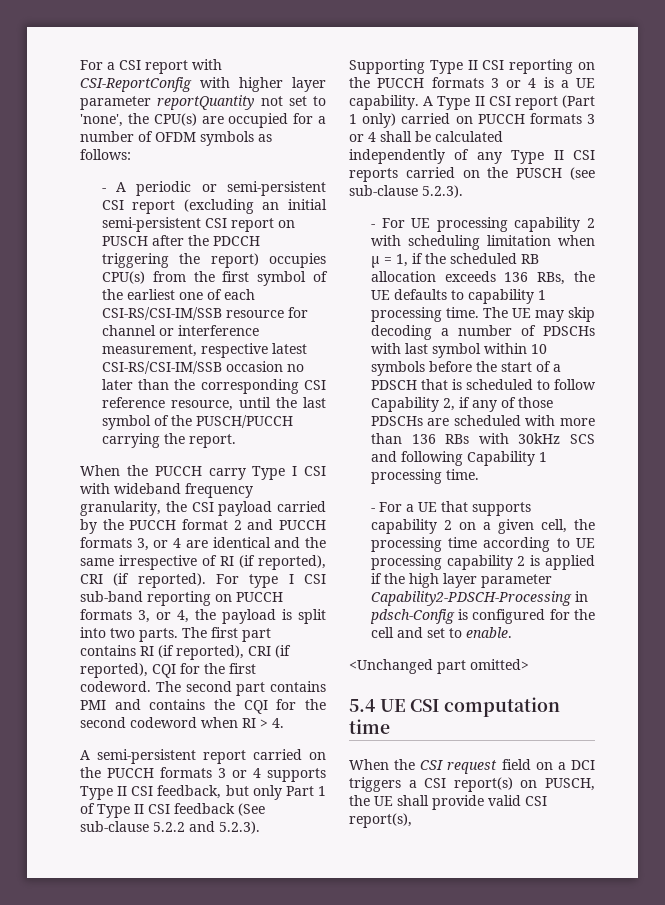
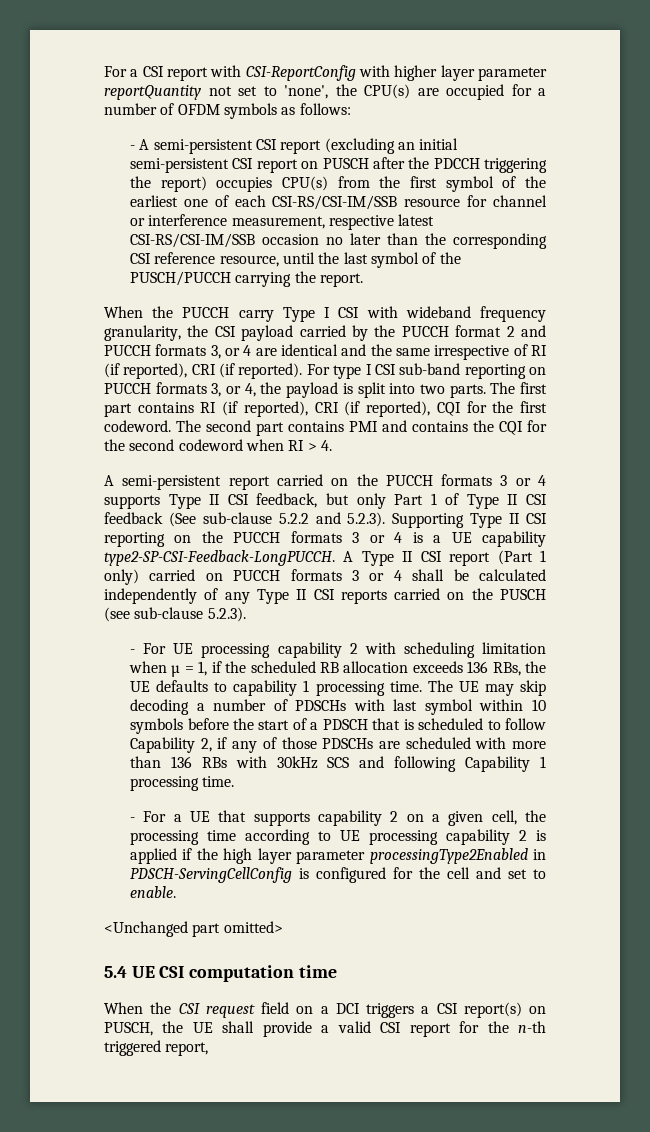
- - A periodic or semi-persistent CSI report (excluding an initial semi-persistent CSI report on PUSCH after the PDCCH triggering the report) occupies CPU(s) from the first symbol of the earliest one of each CSI-RS/CSI-IM/SSB resource for channel or interference measurement, respective latest CSI-RS/CSI-IM/SSB occasion no later than the corresponding CSI reference resource, until the last symbol of the PUSCH/PUCCH carrying the report.
+ - A semi-persistent CSI report (excluding an initial semi-persistent CSI report on PUSCH after the PDCCH triggering the report) occupies CPU(s) from the first symbol of the earliest one of each CSI-RS/CSI-IM/SSB resource for channel or interference measurement, respective latest CSI-RS/CSI-IM/SSB occasion no later than the corresponding CSI reference resource, until the last symbol of the PUSCH/PUCCH carrying the report.
- A semi-persistent report carried on the PUCCH formats 3 or 4 supports Type II CSI feedback, but only Part 1 of Type II CSI feedback (See sub-clause 5.2.2 and 5.2.3). Supporting Type II CSI reporting on the PUCCH formats 3 or 4 is a UE capability.
+ A semi-persistent report carried on the PUCCH formats 3 or 4 supports Type II CSI feedback, but only Part 1 of Type II CSI feedback (See sub-clause 5.2.2 and 5.2.3). Supporting Type II CSI reporting on the PUCCH formats 3 or 4 is a UE capability type2-SP-CSI-Feedback-LongPUCCH.
- - For a UE that supports capability 2 on a given cell, the processing time according to UE processing capability 2 is applied if the high layer parameter Capability2-PDSCH-Processing in pdsch-Config is configured for the cell and set to enable.
+ - For a UE that supports capability 2 on a given cell, the processing time according to UE processing capability 2 is applied if the high layer parameter processingType2Enabled in PDSCH-ServingCellConfig is configured for the cell and set to enable.
- When the CSI request field on a DCI triggers a CSI report(s) on PUSCH, the UE shall provide valid CSI report(s),
+ When the CSI request field on a DCI triggers a CSI report(s) on PUSCH, the UE shall provide a valid CSI report for the n-th triggered report,

